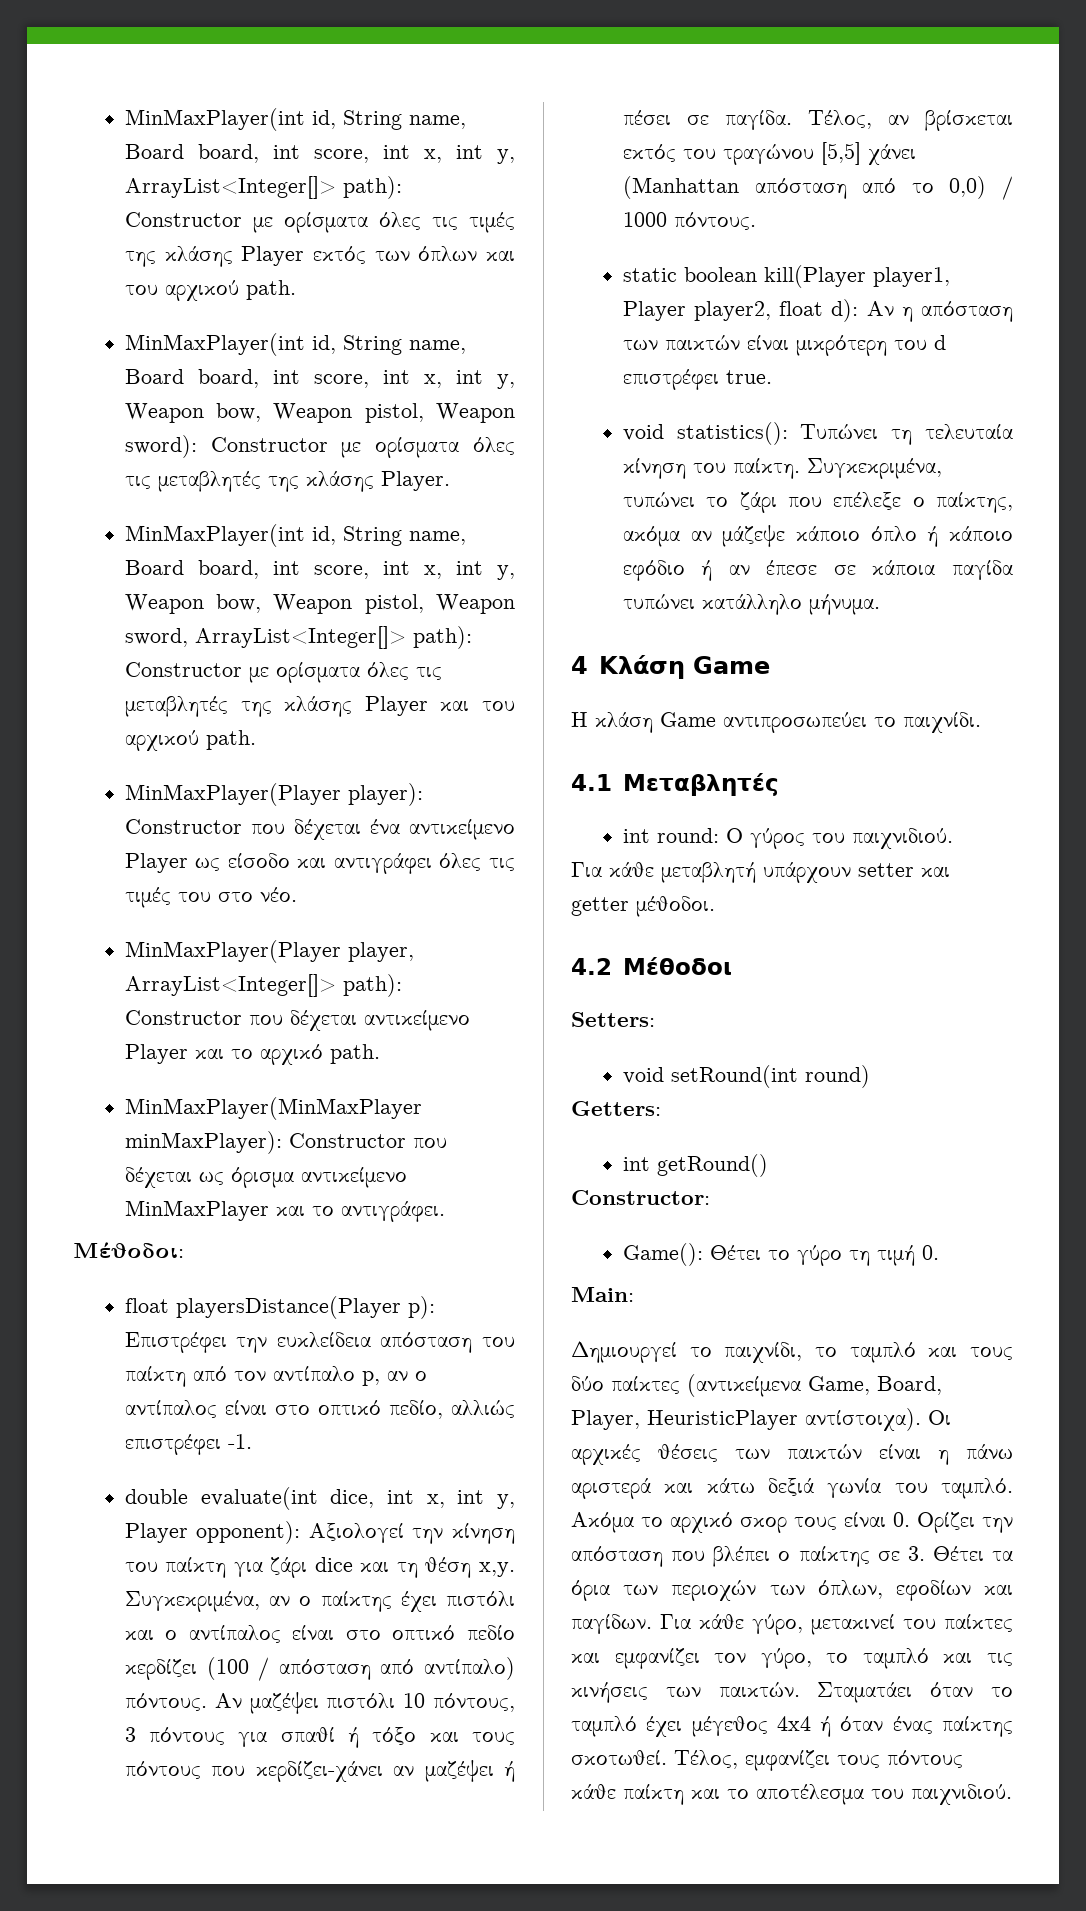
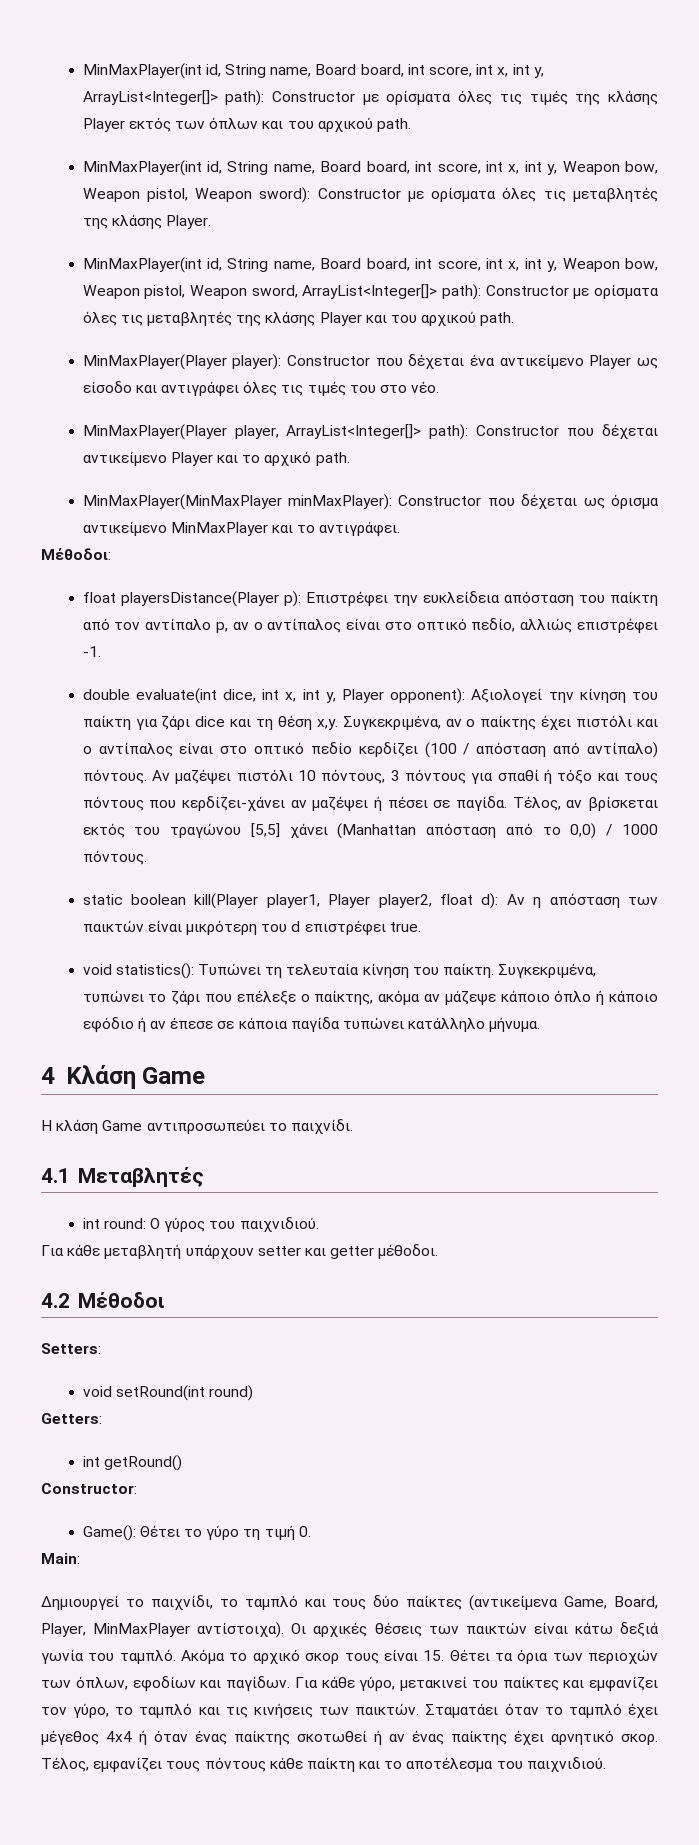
- Δημιουργεί το παιχνίδι, το ταμπλό και τους δύο παίκτες (αντικείμενα Game, Board, Player, HeuristicPlayer αντίστοιχα).
+ Δημιουργεί το παιχνίδι, το ταμπλό και τους δύο παίκτες (αντικείμενα Game, Board, Player, MinMaxPlayer αντίστοιχα).
- Οι αρχικές θέσεις των παικτών είναι η πάνω αριστερά και κάτω δεξιά γωνία του ταμπλό.
+ Οι αρχικές θέσεις των παικτών είναι κάτω δεξιά γωνία του ταμπλό.
- Ακόμα το αρχικό σκορ τους είναι 0. Ορίζει την απόσταση που βλέπει ο παίκτης σε 3. Θέτει τα όρια των περιοχών των όπλων, εφοδίων και παγίδων.
+ Ακόμα το αρχικό σκορ τους είναι 15. Θέτει τα όρια των περιοχών των όπλων, εφοδίων και παγίδων.
- Σταματάει όταν το ταμπλό έχει μέγεθος 4x4 ή όταν ένας παίκτης σκοτωθεί.
+ Σταματάει όταν το ταμπλό έχει μέγεθος 4x4 ή όταν ένας παίκτης σκοτωθεί ή αν ένας παίκτης έχει αρνητικό σκορ.

